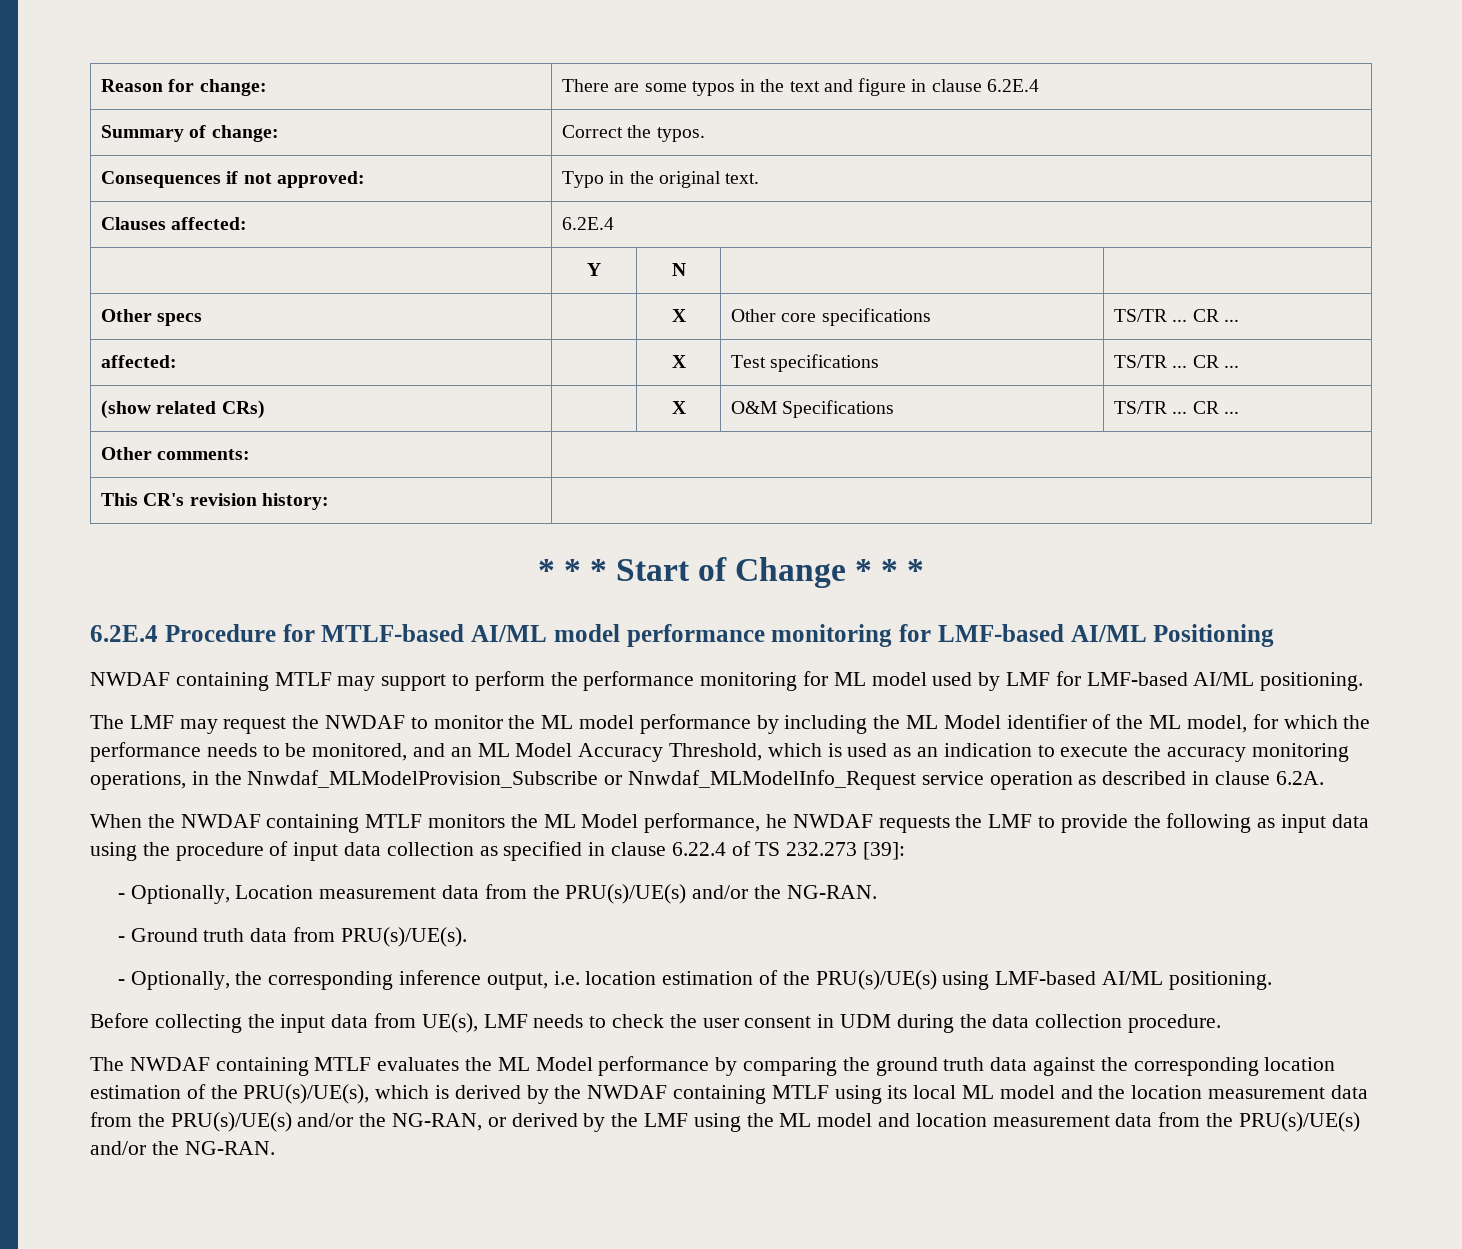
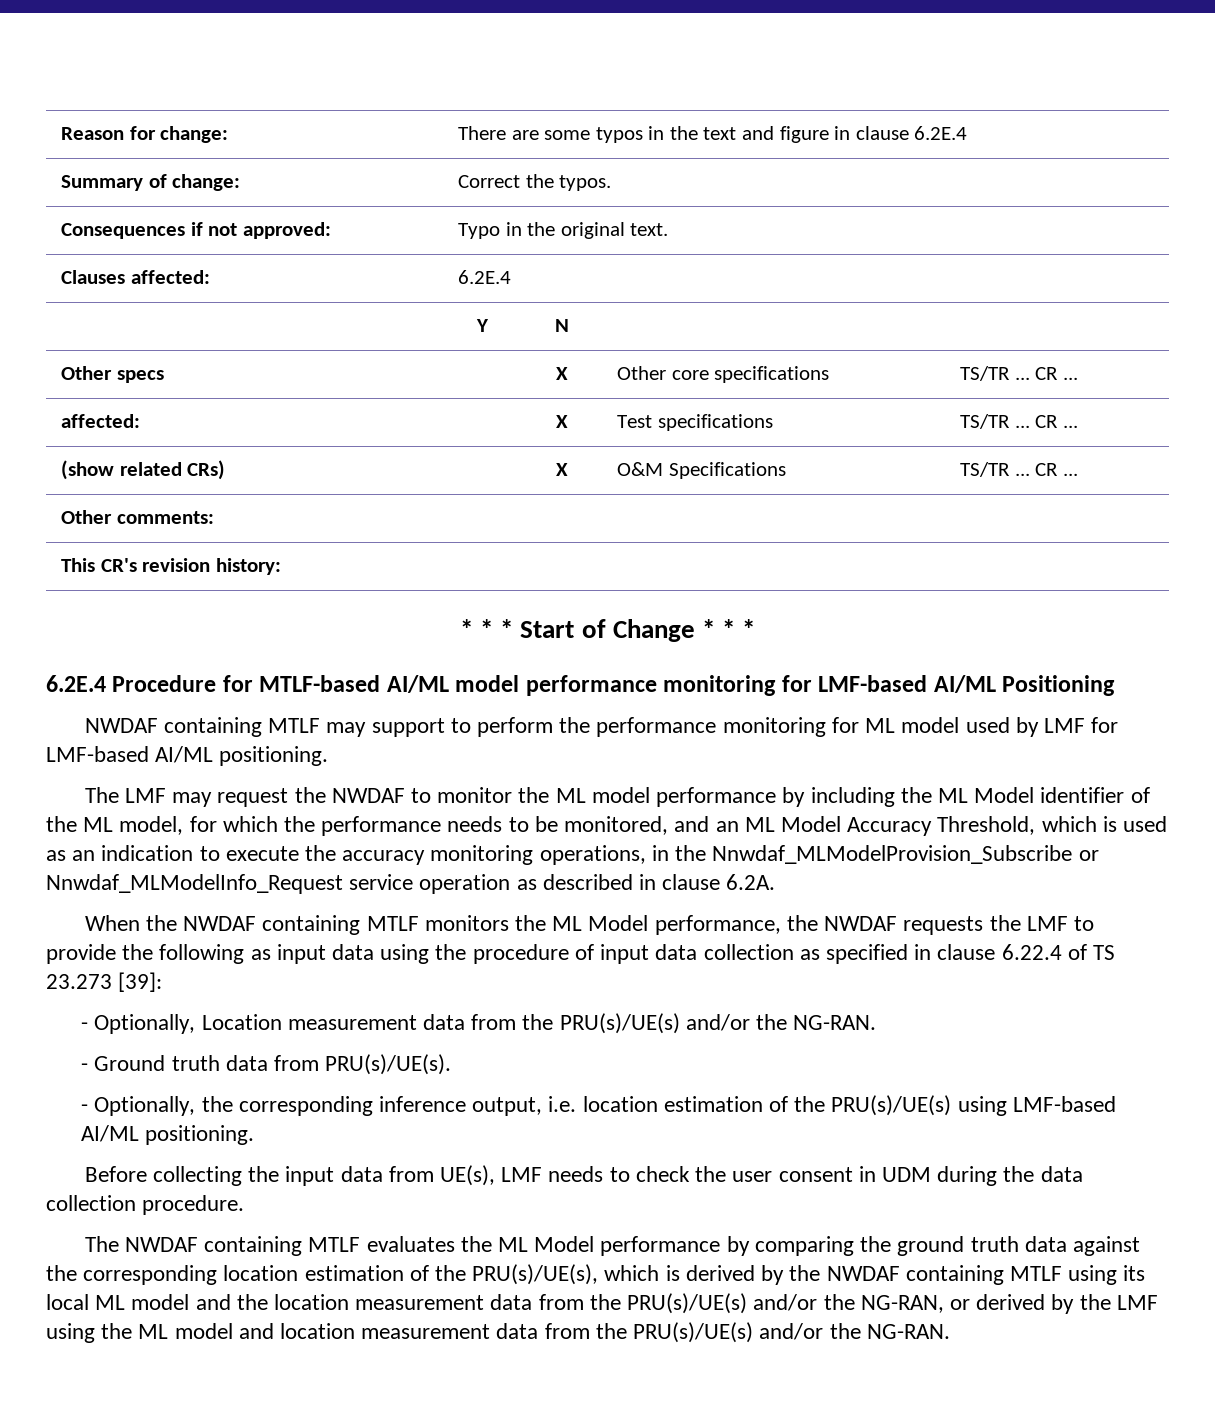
- When the NWDAF containing MTLF monitors the ML Model performance, he NWDAF requests the LMF to provide the following as input data using the procedure of input data collection as specified in clause 6.22.4 of TS 232.273 [39]:
+ When the NWDAF containing MTLF monitors the ML Model performance, the NWDAF requests the LMF to provide the following as input data using the procedure of input data collection as specified in clause 6.22.4 of TS 23.273 [39]:

